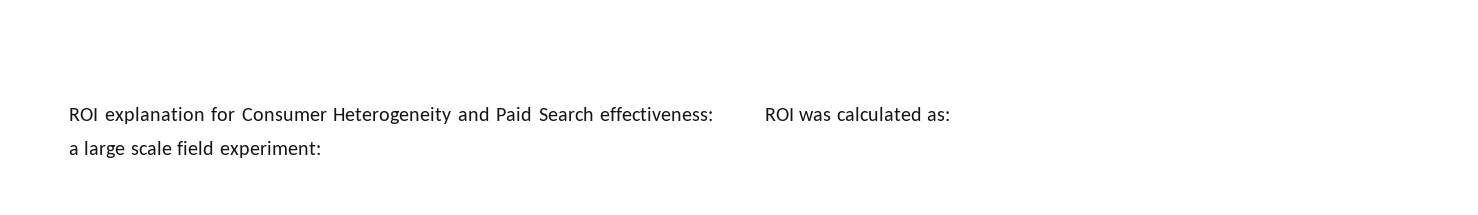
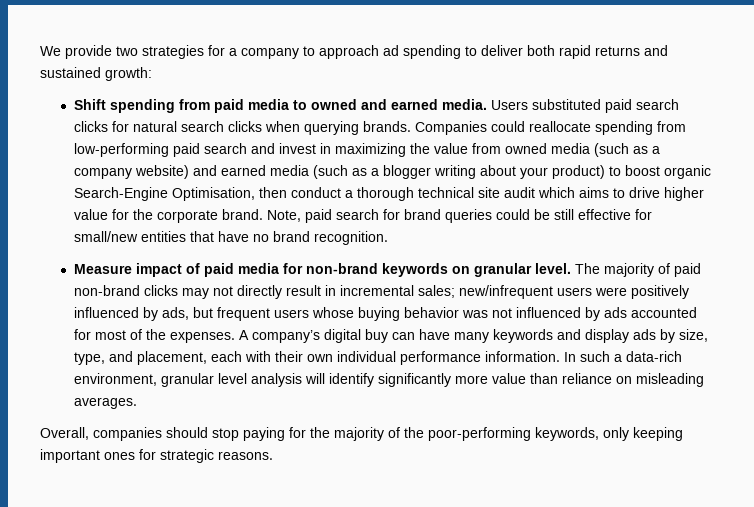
- ROI explanation for Consumer Heterogeneity and Paid Search effectiveness: a large scale field experiment:
- ROI was calculated as:
+ We provide two strategies for a company to approach ad spending to deliver both rapid returns and sustained growth:
+ Shift spending from paid media to owned and earned media. Users substituted paid search clicks for natural search clicks when querying brands. Companies could reallocate spending from low-performing paid search and invest in maximizing the value from owned media (such as a company website) and earned media (such as a blogger writing about your product) to boost organic Search-Engine Optimisation, then conduct a thorough technical site audit which aims to drive higher value for the corporate brand. Note, paid search for brand queries could be still effective for small/new entities that have no brand recognition.
+ Measure impact of paid media for non-brand keywords on granular level. The majority of paid non-brand clicks may not directly result in incremental sales; new/infrequent users were positively influenced by ads, but frequent users whose buying behavior was not influenced by ads accounted for most of the expenses. A company’s digital buy can have many keywords and display ads by size, type, and placement, each with their own individual performance information. In such a data-rich environment, granular level analysis will identify significantly more value than reliance on misleading averages.
+ Overall, companies should stop paying for the majority of the poor-performing keywords, only keeping important ones for strategic reasons.

